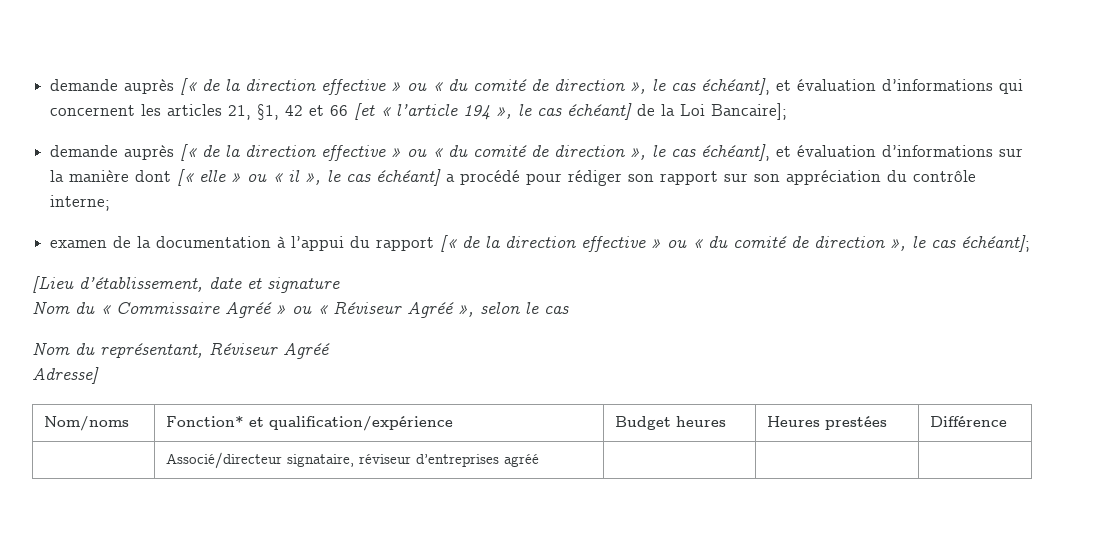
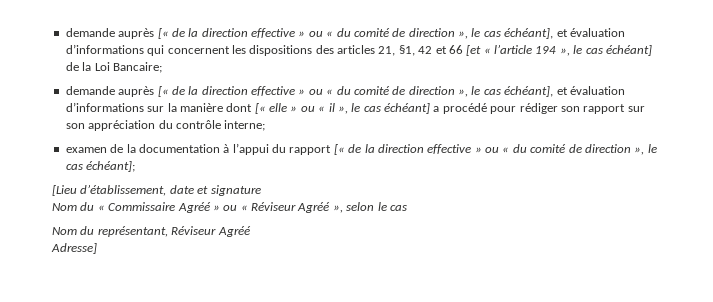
- demande auprès [« de la direction effective » ou « du comité de direction », le cas échéant], et évaluation d’informations qui concernent les articles 21, §1, 42 et 66 [et « l’article 194 », le cas échéant] de la Loi Bancaire];
+ demande auprès [« de la direction effective » ou « du comité de direction », le cas échéant], et évaluation d’informations qui concernent les dispositions des articles 21, §1, 42 et 66 [et « l’article 194 », le cas échéant] de la Loi Bancaire;
- Nom/noms | Fonction* et qualification/expérience | Budget heures | Heures prestées | Différence
- | Associé/directeur signataire, réviseur d’entreprises agréé | | |

